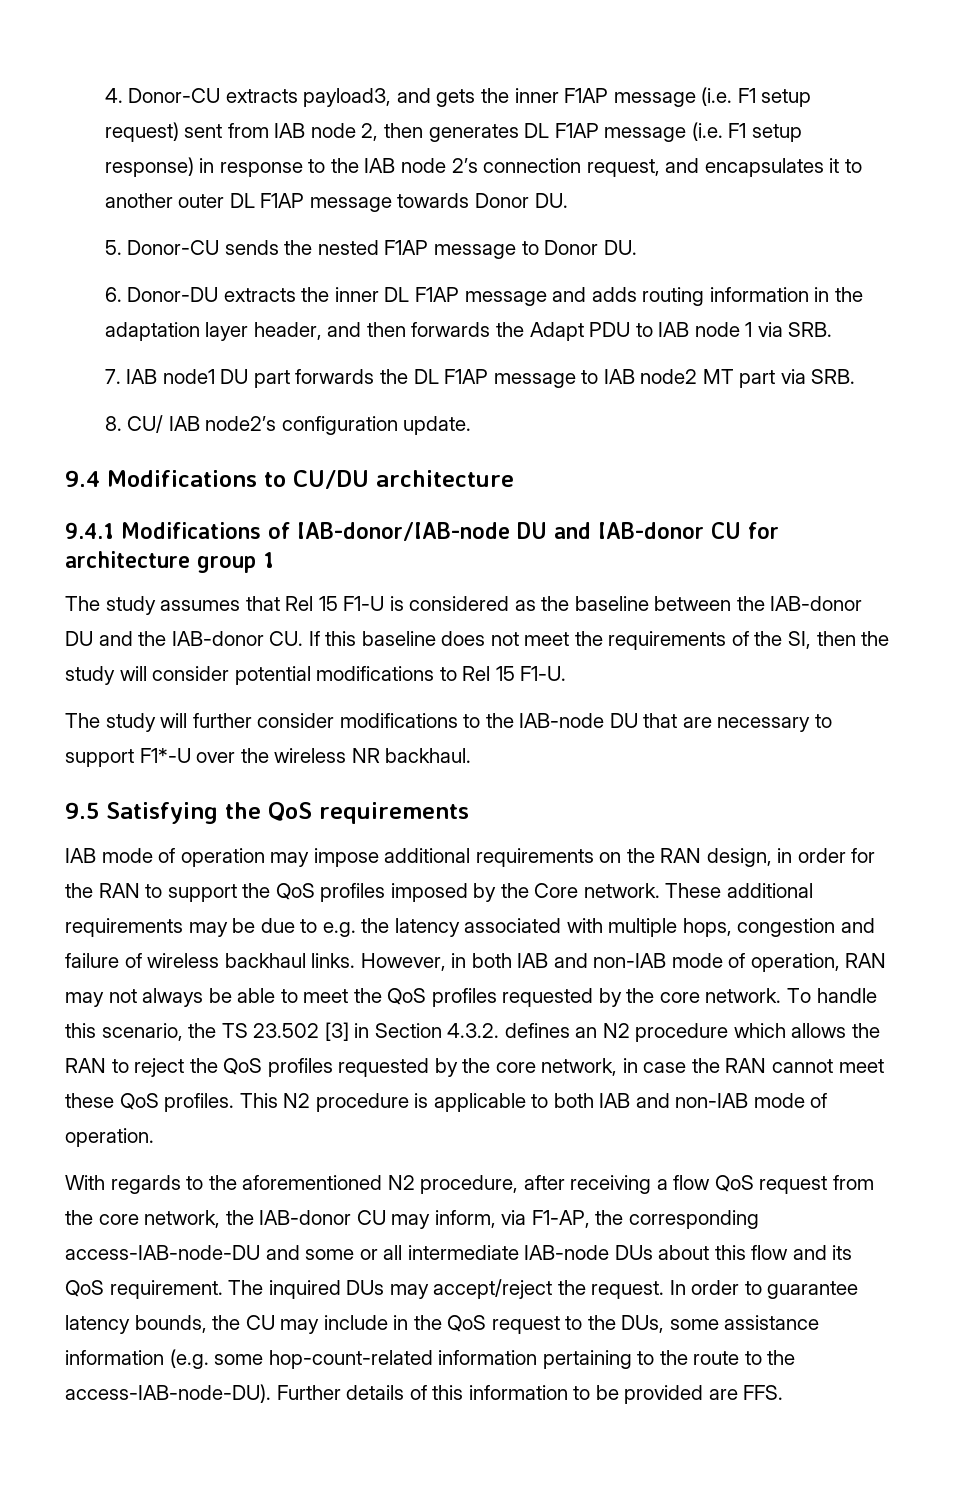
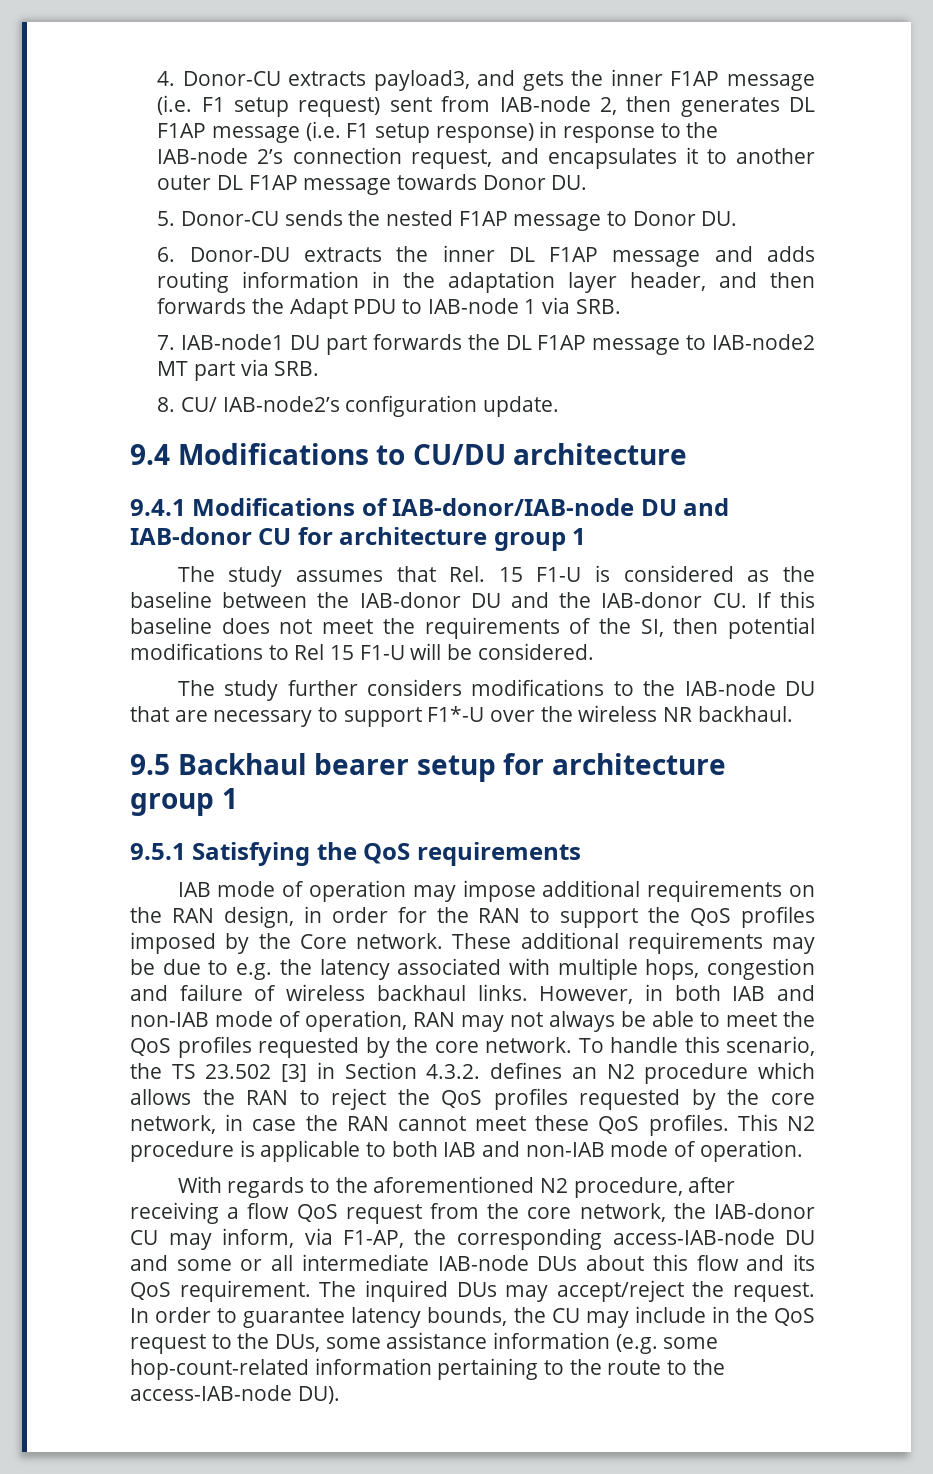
- 4. Donor-CU extracts payload3, and gets the inner F1AP message (i.e. F1 setup request) sent from IAB node 2, then generates DL F1AP message (i.e. F1 setup response) in response to the IAB node 2’s connection request, and encapsulates it to another outer DL F1AP message towards Donor DU.
+ 4. Donor-CU extracts payload3, and gets the inner F1AP message (i.e. F1 setup request) sent from IAB-node 2, then generates DL F1AP message (i.e. F1 setup response) in response to the IAB-node 2’s connection request, and encapsulates it to another outer DL F1AP message towards Donor DU.
- 6. Donor-DU extracts the inner DL F1AP message and adds routing information in the adaptation layer header, and then forwards the Adapt PDU to IAB node 1 via SRB.
+ 6. Donor-DU extracts the inner DL F1AP message and adds routing information in the adaptation layer header, and then forwards the Adapt PDU to IAB-node 1 via SRB.
- 7. IAB node1 DU part forwards the DL F1AP message to IAB node2 MT part via SRB.
+ 7. IAB-node1 DU part forwards the DL F1AP message to IAB-node2 MT part via SRB.
- 8. CU/ IAB node2’s configuration update.
+ 8. CU/ IAB-node2’s configuration update.
- The study assumes that Rel 15 F1-U is considered as the baseline between the IAB-donor DU and the IAB-donor CU. If this baseline does not meet the requirements of the SI, then the study will consider potential modifications to Rel 15 F1-U.
- The study will further consider modifications to the IAB-node DU that are necessary to support F1*-U over the wireless NR backhaul.
+ The study assumes that Rel. 15 F1-U is considered as the baseline between the IAB-donor DU and the IAB-donor CU. If this baseline does not meet the requirements of the SI, then potential modifications to Rel 15 F1-U will be considered.
+ The study further considers modifications to the IAB-node DU that are necessary to support F1*-U over the wireless NR backhaul.
- 9.5 Satisfying the QoS requirements
+ 9.5 Backhaul bearer setup for architecture group 1
+ 9.5.1 Satisfying the QoS requirements
- With regards to the aforementioned N2 procedure, after receiving a flow QoS request from the core network, the IAB-donor CU may inform, via F1-AP, the corresponding access-IAB-node-DU and some or all intermediate IAB-node DUs about this flow and its QoS requirement.
+ With regards to the aforementioned N2 procedure, after receiving a flow QoS request from the core network, the IAB-donor CU may inform, via F1-AP, the corresponding access-IAB-node DU and some or all intermediate IAB-node DUs about this flow and its QoS requirement.
- In order to guarantee latency bounds, the CU may include in the QoS request to the DUs, some assistance information (e.g. some hop-count-related information pertaining to the route to the access-IAB-node-DU). Further details of this information to be provided are FFS.
+ In order to guarantee latency bounds, the CU may include in the QoS request to the DUs, some assistance information (e.g. some hop-count-related information pertaining to the route to the access-IAB-node DU).

